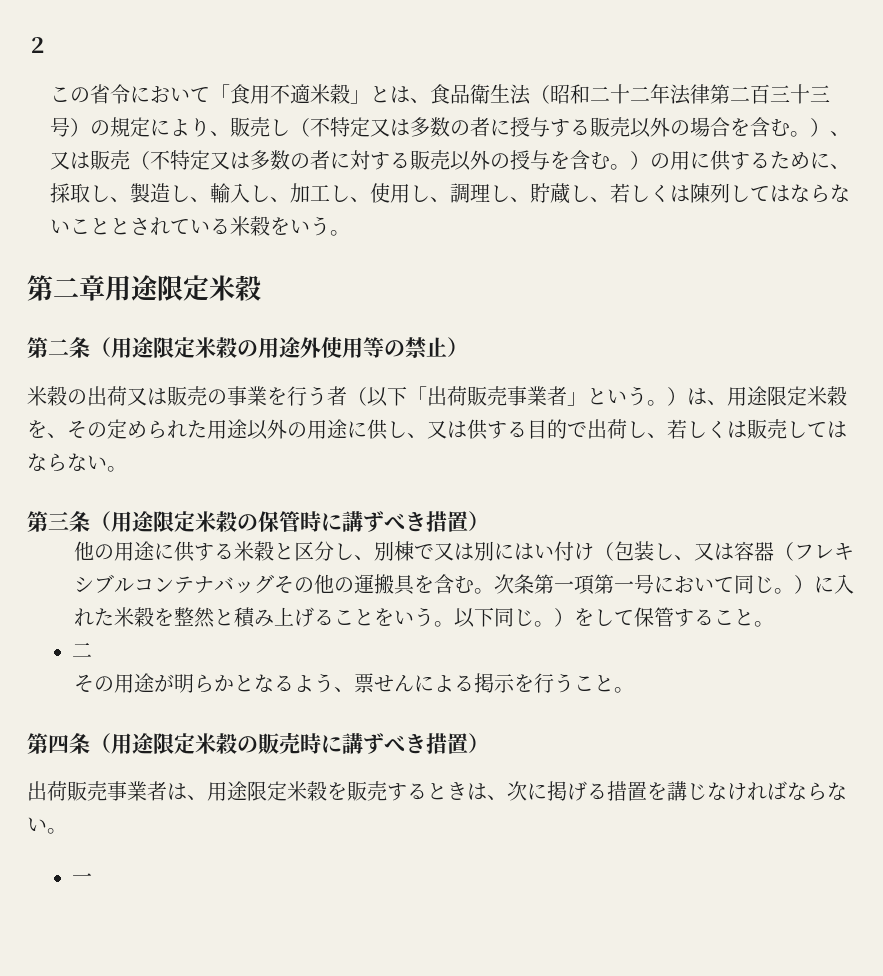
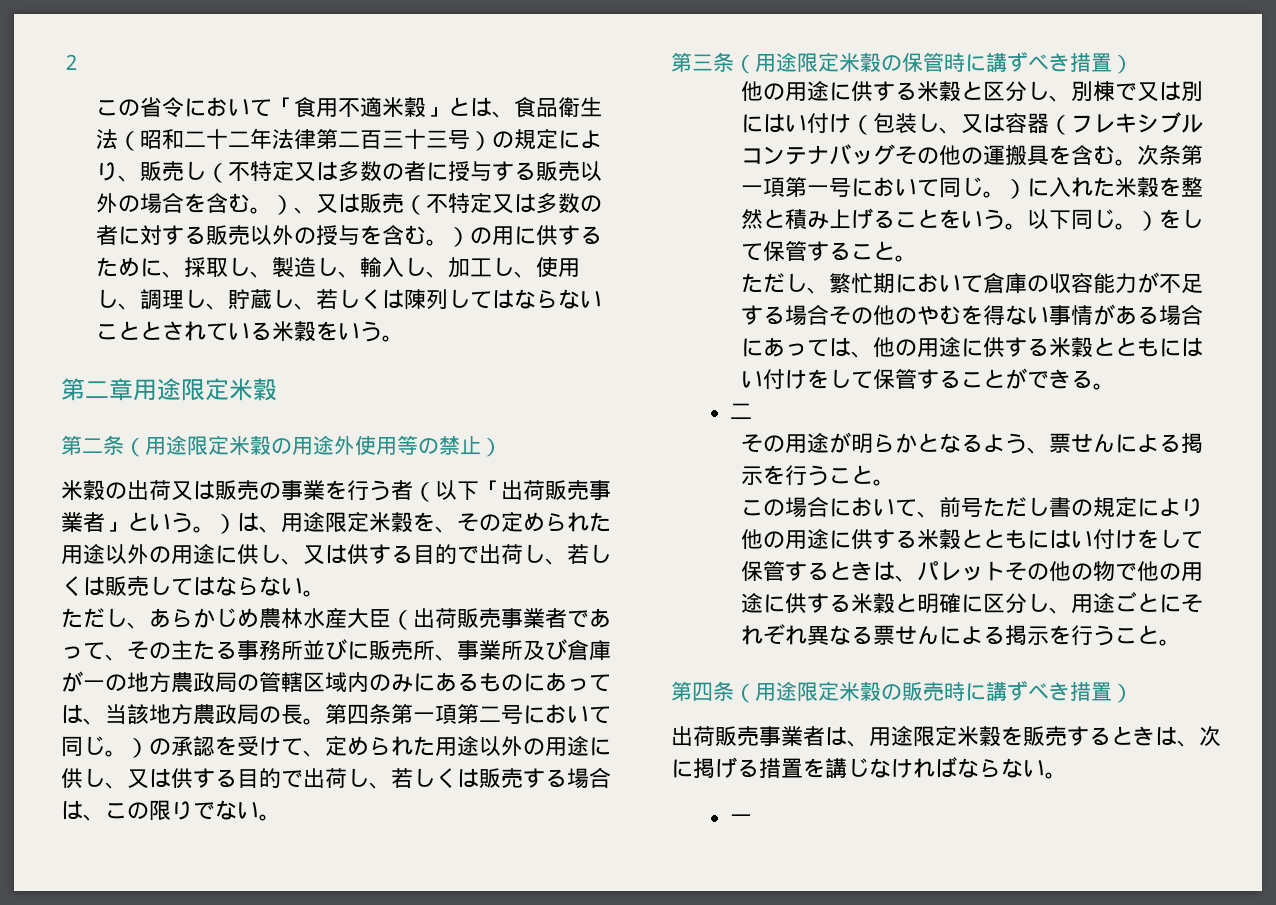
+ ただし、あらかじめ農林水産大臣（出荷販売事業者であって、その主たる事務所並びに販売所、事業所及び倉庫が一の地方農政局の管轄区域内のみにあるものにあっては、当該地方農政局の長。第四条第一項第二号において同じ。）の承認を受けて、定められた用途以外の用途に供し、又は供する目的で出荷し、若しくは販売する場合は、この限りでない。
+ ただし、繁忙期において倉庫の収容能力が不足する場合その他のやむを得ない事情がある場合にあっては、他の用途に供する米穀とともにはい付けをして保管することができる。
+ この場合において、前号ただし書の規定により他の用途に供する米穀とともにはい付けをして保管するときは、パレットその他の物で他の用途に供する米穀と明確に区分し、用途ごとにそれぞれ異なる票せんによる掲示を行うこと。

